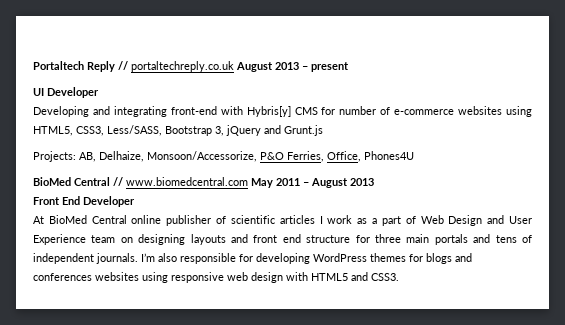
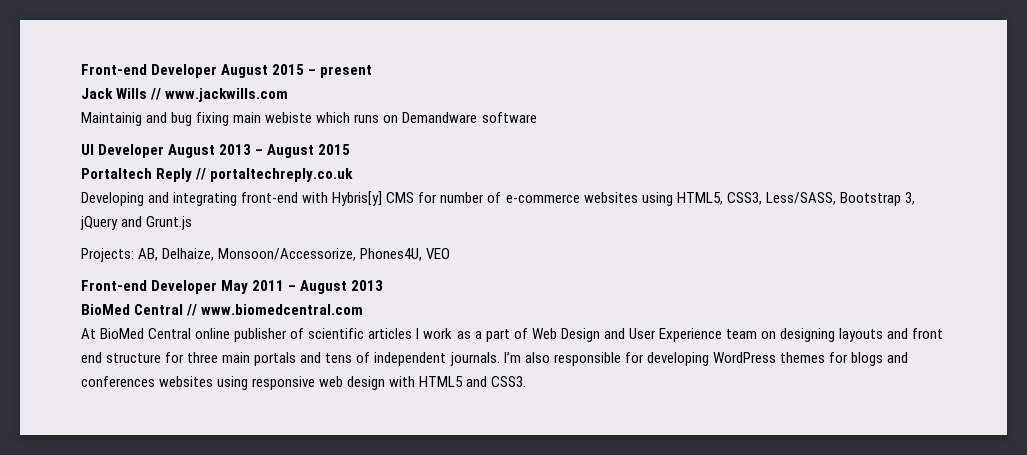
- Portaltech Reply // portaltechreply.co.uk August 2013 – present
- UI Developer
+ Front-end Developer August 2015 – present
+ Jack Wills // www.jackwills.com
+ Maintainig and bug fixing main webiste which runs on Demandware software
+ UI Developer August 2013 – August 2015
+ Portaltech Reply // portaltechreply.co.uk
- Projects: AB, Delhaize, Monsoon/Accessorize, P&O Ferries, Office, Phones4U
- BioMed Central // www.biomedcentral.com May 2011 – August 2013
+ Projects: AB, Delhaize, Monsoon/Accessorize, Phones4U, VEO
+ Front-end Developer May 2011 – August 2013
- Front End Developer
+ BioMed Central // www.biomedcentral.com

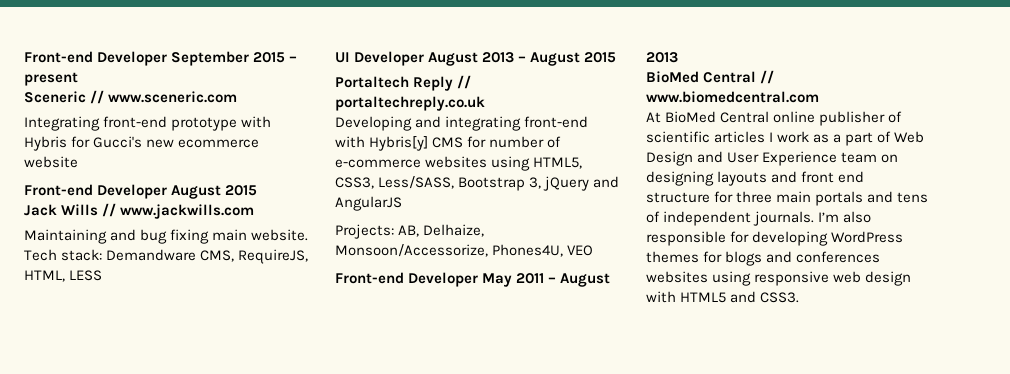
- Front-end Developer August 2015 – present
+ Front-end Developer September 2015 – present
+ Sceneric // www.sceneric.com
+ Integrating front-end prototype with Hybris for Gucci's new ecommerce website
+ Front-end Developer August 2015
- Maintainig and bug fixing main webiste which runs on Demandware software
+ Maintaining and bug fixing main website. Tech stack: Demandware CMS, RequireJS, HTML, LESS
- Developing and integrating front-end with Hybris[y] CMS for number of e-commerce websites using HTML5, CSS3, Less/SASS, Bootstrap 3, jQuery and Grunt.js
+ Developing and integrating front-end with Hybris[y] CMS for number of e-commerce websites using HTML5, CSS3, Less/SASS, Bootstrap 3, jQuery and AngularJS

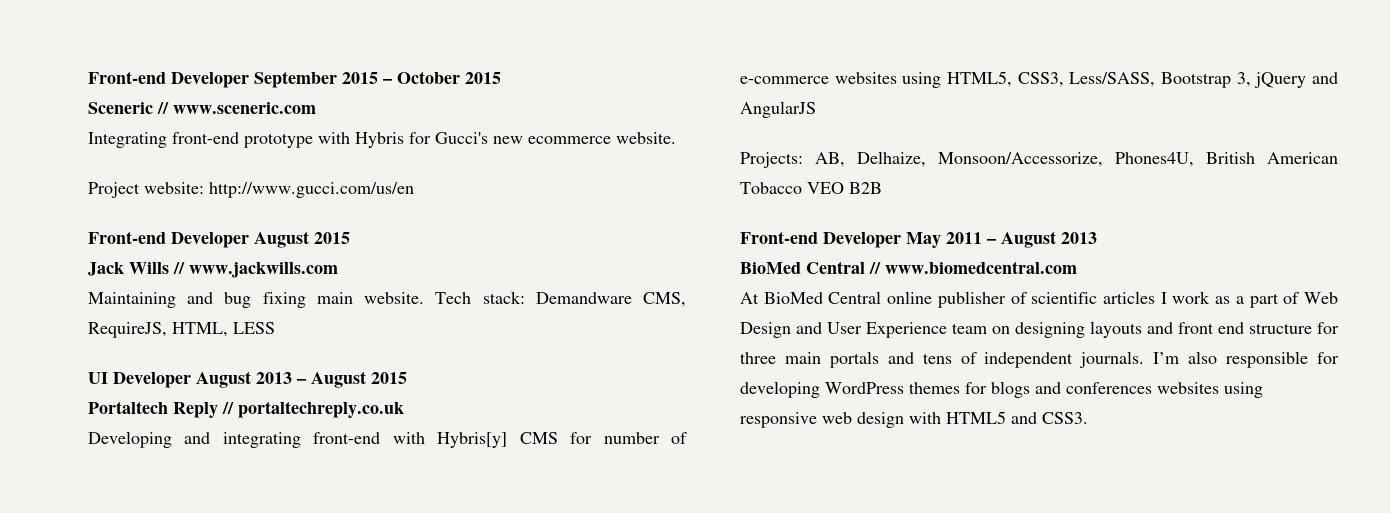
- Front-end Developer September 2015 – present
+ Front-end Developer September 2015 – October 2015
- Integrating front-end prototype with Hybris for Gucci's new ecommerce website
+ Integrating front-end prototype with Hybris for Gucci's new ecommerce website.
+ Project website: http://www.gucci.com/us/en
- Projects: AB, Delhaize, Monsoon/Accessorize, Phones4U, VEO
+ Projects: AB, Delhaize, Monsoon/Accessorize, Phones4U, British American Tobacco VEO B2B

